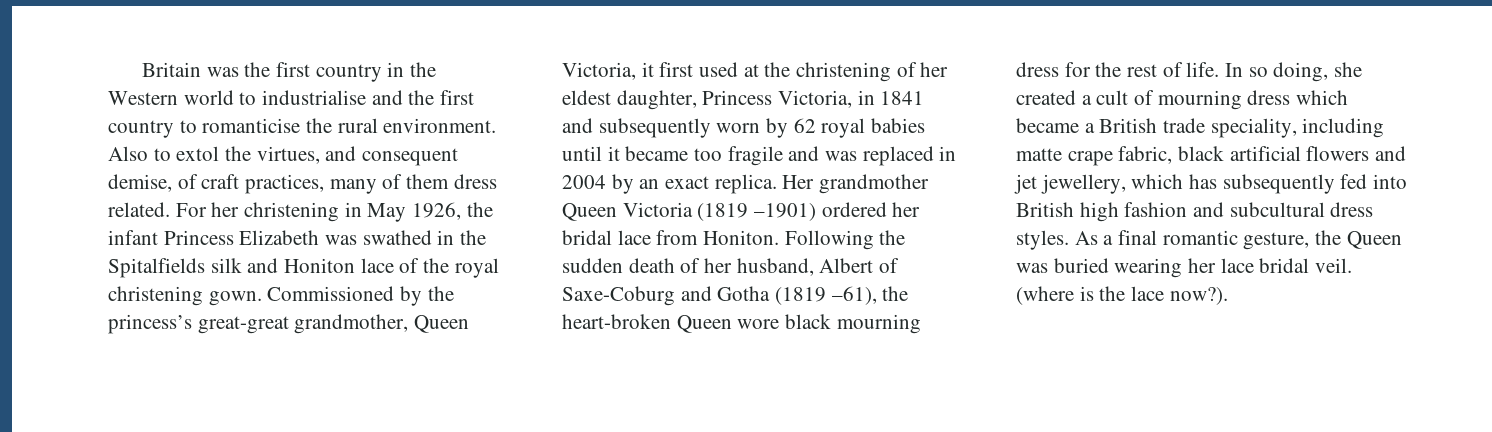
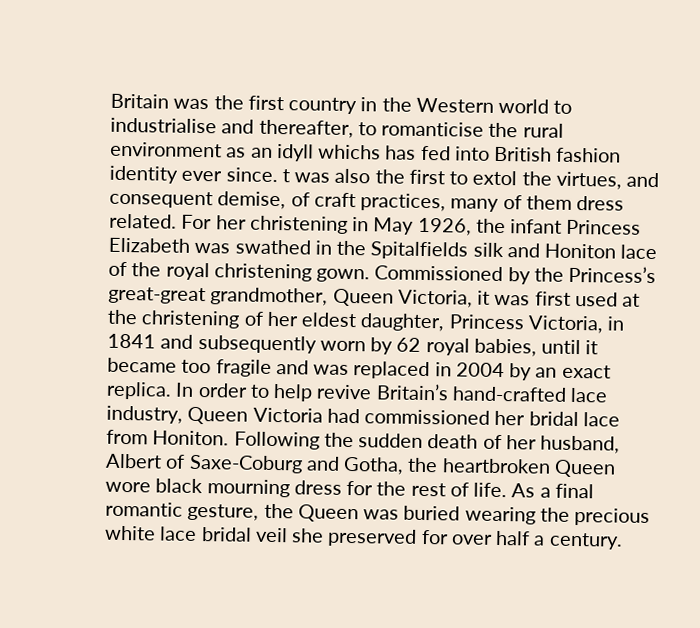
- Britain was the first country in the Western world to industrialise and the first country to romanticise the rural environment. Also to extol the virtues, and consequent demise, of craft practices, many of them dress related.
+ Britain was the first country in the Western world to industrialise and thereafter, to romanticise the rural environment as an idyll whichs has fed into British fashion identity ever since. t was also the first to extol the virtues, and consequent demise, of craft practices, many of them dress related.
- Commissioned by the princess’s great-great grandmother, Queen Victoria, it first used at the christening of her eldest daughter, Princess Victoria, in 1841 and subsequently worn by 62 royal babies until it became too fragile and was replaced in 2004 by an exact replica.
+ Commissioned by the Princess’s great-great grandmother, Queen Victoria, it was first used at the christening of her eldest daughter, Princess Victoria, in 1841 and subsequently worn by 62 royal babies, until it became too fragile and was replaced in 2004 by an exact replica.
- Her grandmother Queen Victoria (1819 –1901) ordered her bridal lace from Honiton.
+ In order to help revive Britain’s hand-crafted lace industry, Queen Victoria had commissioned her bridal lace from Honiton.
- Following the sudden death of her husband, Albert of Saxe-Coburg and Gotha (1819 –61), the heart-broken Queen wore black mourning dress for the rest of life.
+ Following the sudden death of her husband, Albert of Saxe-Coburg and Gotha, the heartbroken Queen wore black mourning dress for the rest of life.
- In so doing, she created a cult of mourning dress which became a British trade speciality, including matte crape fabric, black artificial flowers and jet jewellery, which has subsequently fed into British high fashion and subcultural dress styles.
- As a final romantic gesture, the Queen was buried wearing her lace bridal veil. (where is the lace now?).
+ As a final romantic gesture, the Queen was buried wearing the precious white lace bridal veil she preserved for over half a century.

